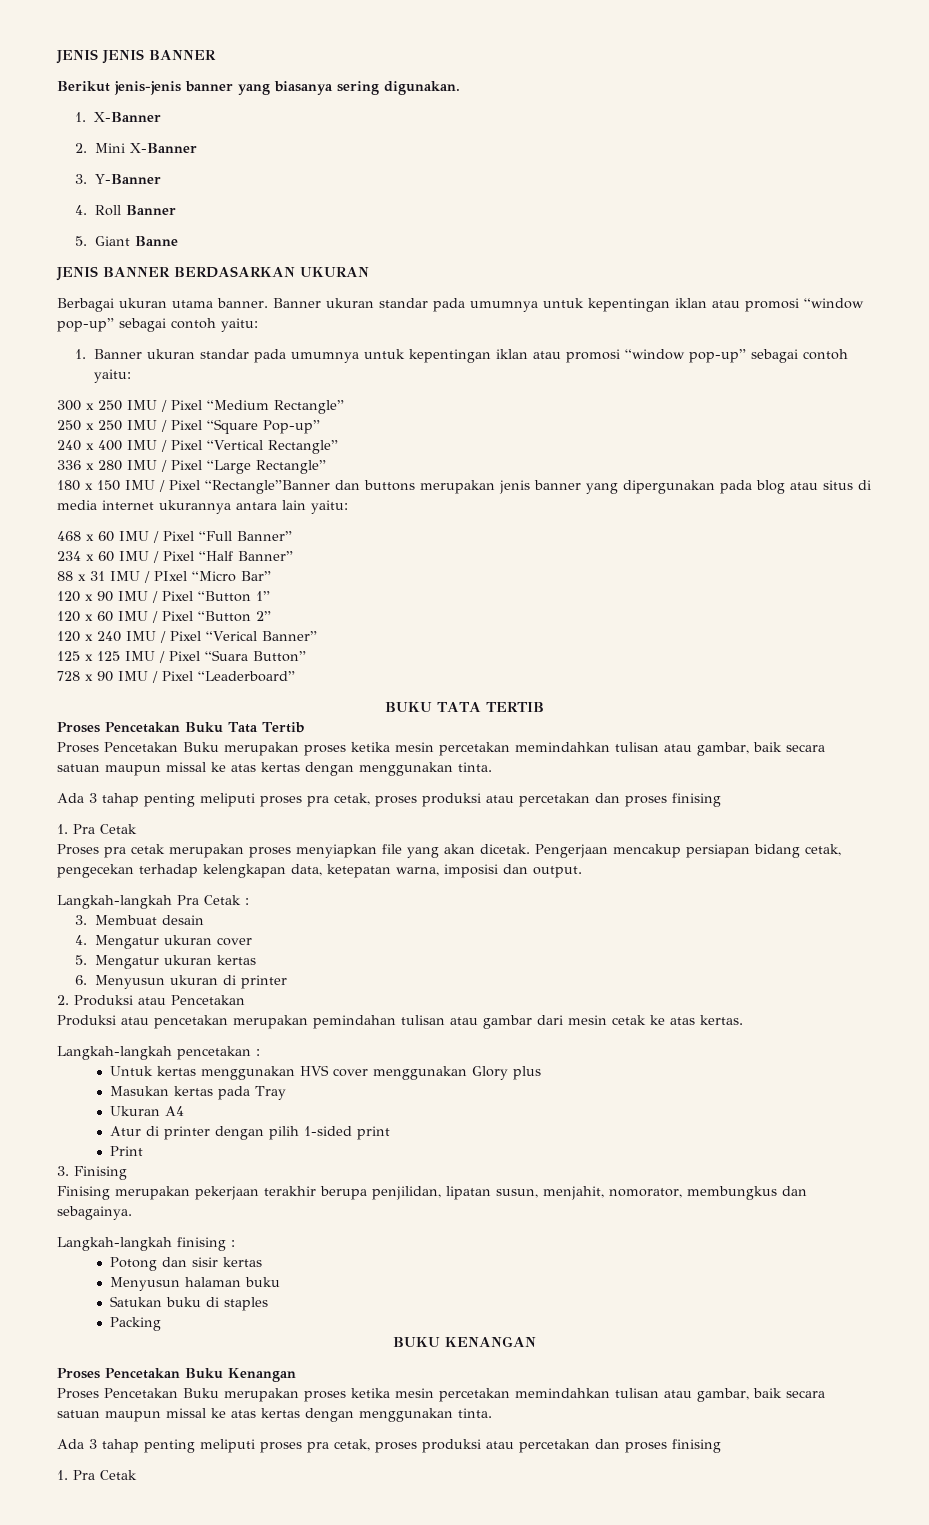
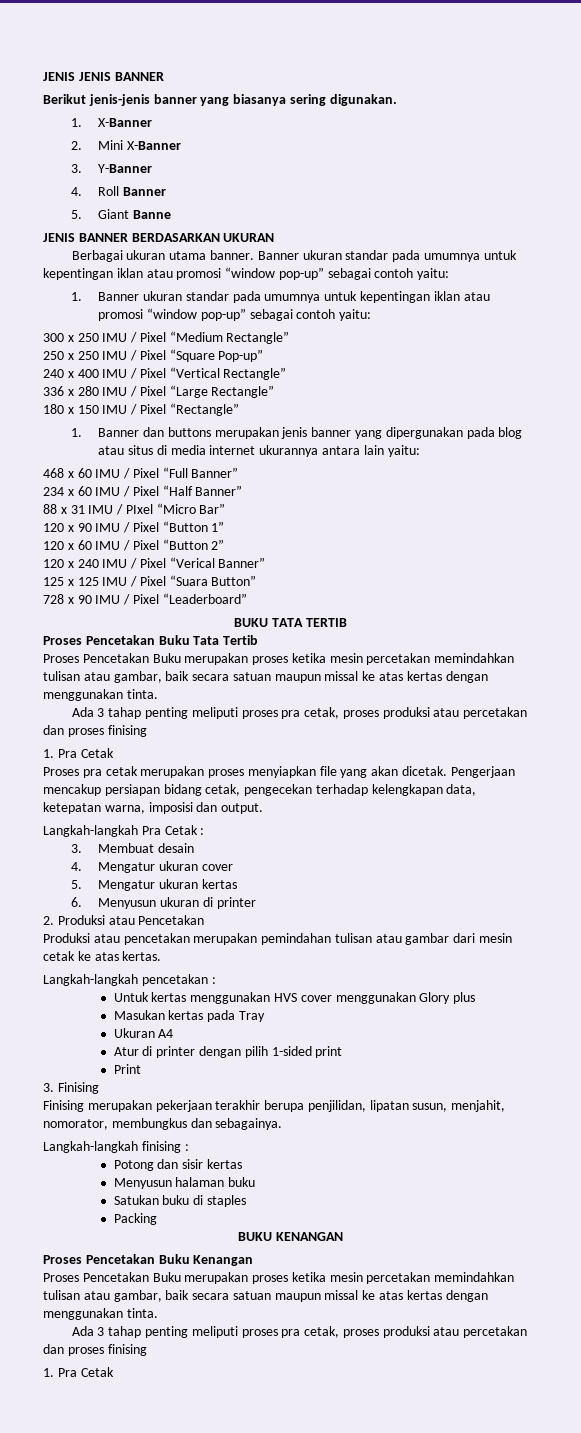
- 180 x 150 IMU / Pixel “Rectangle”Banner dan buttons merupakan jenis banner yang dipergunakan pada blog atau situs di media internet ukurannya antara lain yaitu:
+ 180 x 150 IMU / Pixel “Rectangle”
+ 1. Banner dan buttons merupakan jenis banner yang dipergunakan pada blog atau situs di media internet ukurannya antara lain yaitu:

